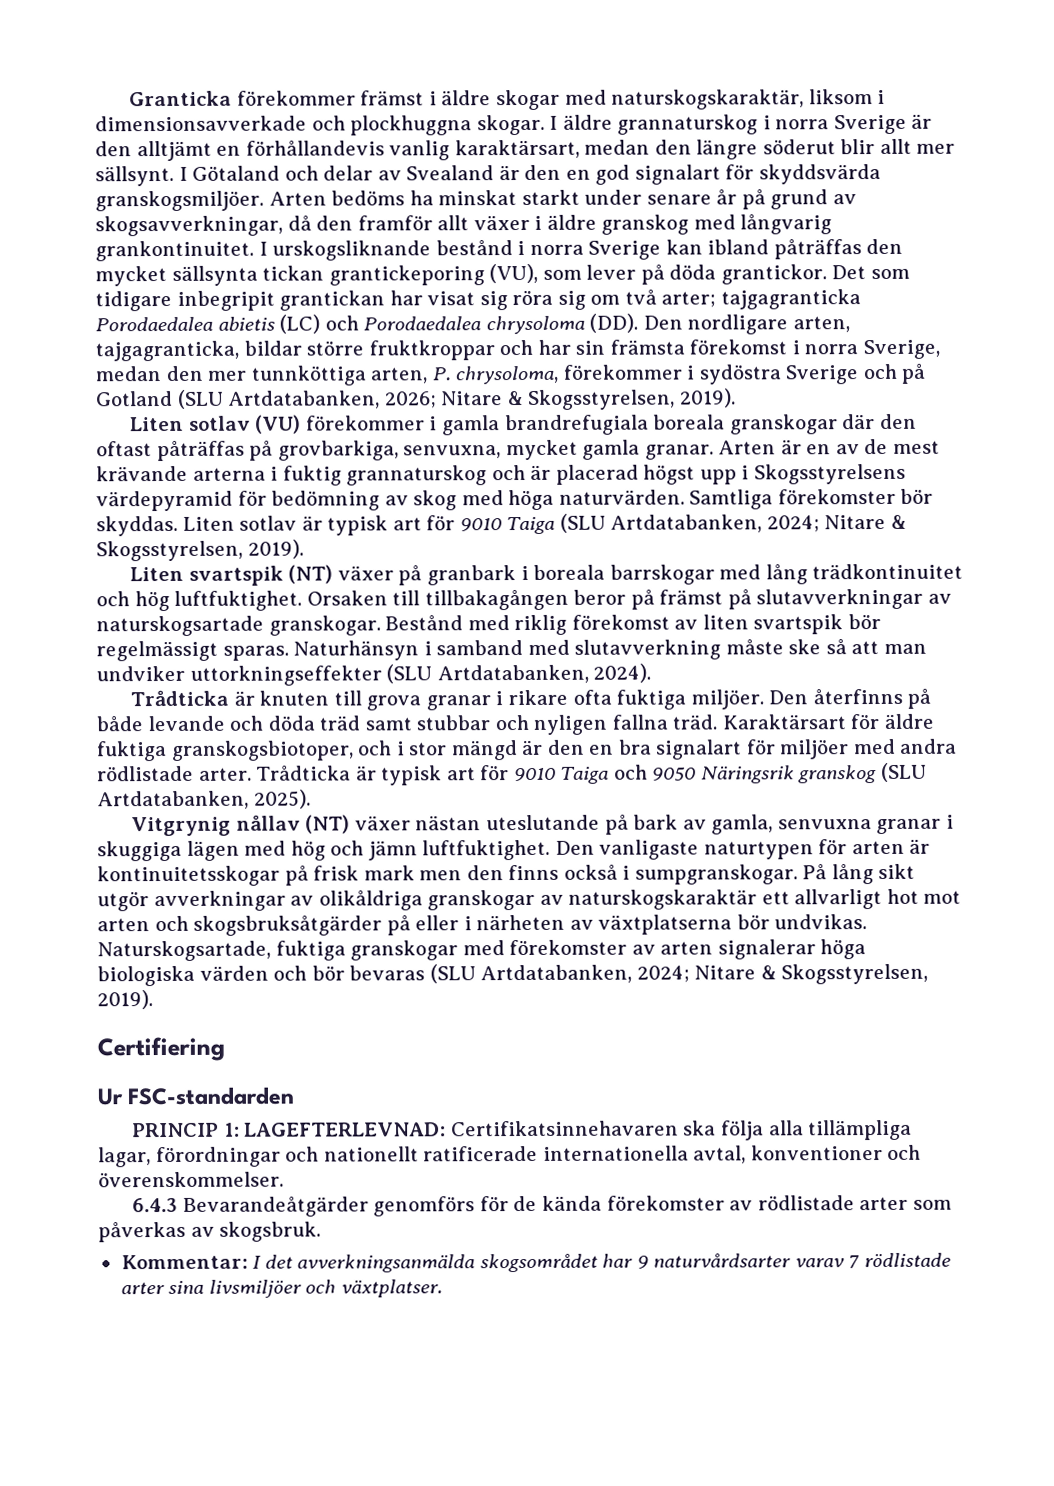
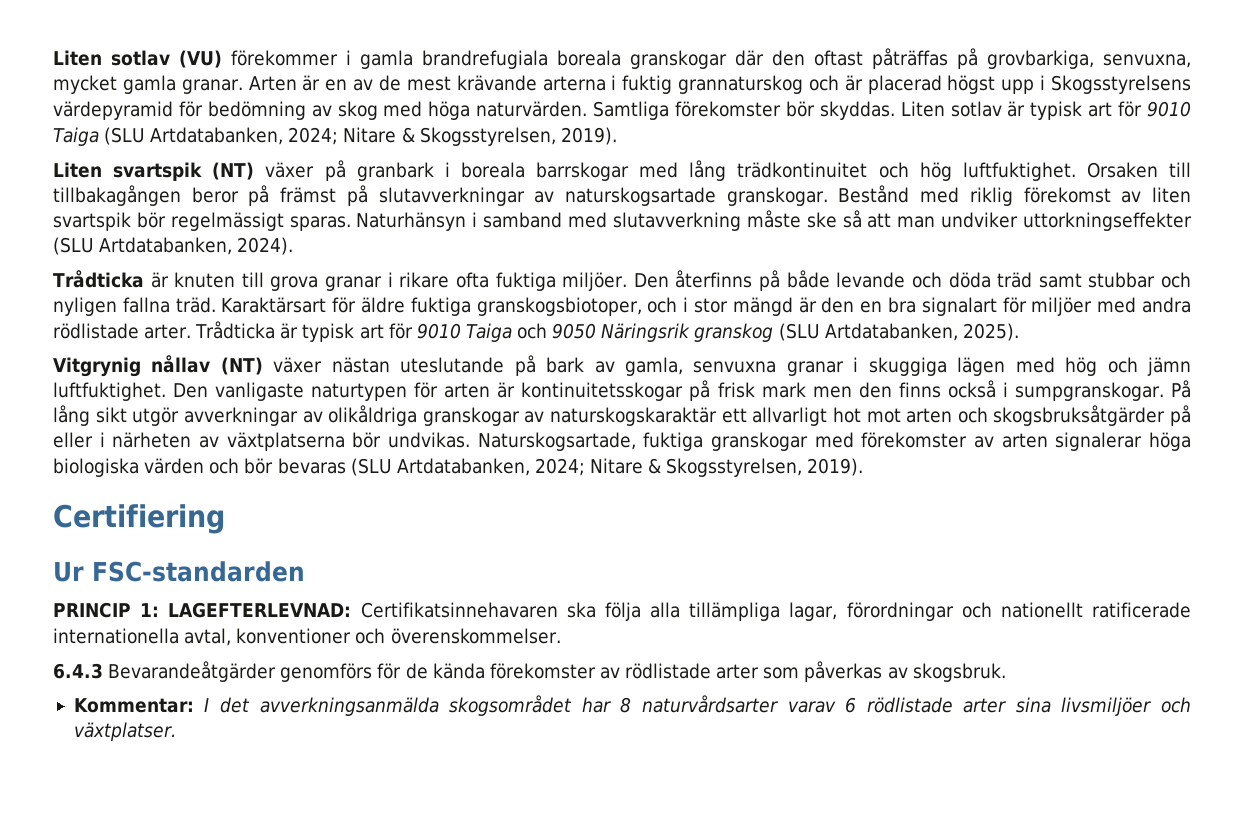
- Granticka förekommer främst i äldre skogar med naturskogskaraktär, liksom i dimensionsavverkade och plockhuggna skogar. I äldre grannaturskog i norra Sverige är den alltjämt en förhållandevis vanlig karaktärsart, medan den längre söderut blir allt mer sällsynt. I Götaland och delar av Svealand är den en god signalart för skyddsvärda granskogsmiljöer. Arten bedöms ha minskat starkt under senare år på grund av skogsavverkningar, då den framför allt växer i äldre granskog med långvarig grankontinuitet. I urskogsliknande bestånd i norra Sverige kan ibland påträffas den mycket sällsynta tickan grantickeporing (VU), som lever på döda grantickor. Det som tidigare inbegripit grantickan har visat sig röra sig om två arter; tajgagranticka Porodaedalea abietis (LC) och Porodaedalea chrysoloma (DD). Den nordligare arten, tajgagranticka, bildar större fruktkroppar och har sin främsta förekomst i norra Sverige, medan den mer tunnköttiga arten, P. chrysoloma, förekommer i sydöstra Sverige och på Gotland (SLU Artdatabanken, 2026; Nitare & Skogsstyrelsen, 2019).
- Kommentar: I det avverkningsanmälda skogsområdet har 9 naturvårdsarter varav 7 rödlistade arter sina livsmiljöer och växtplatser.
+ Kommentar: I det avverkningsanmälda skogsområdet har 8 naturvårdsarter varav 6 rödlistade arter sina livsmiljöer och växtplatser.

